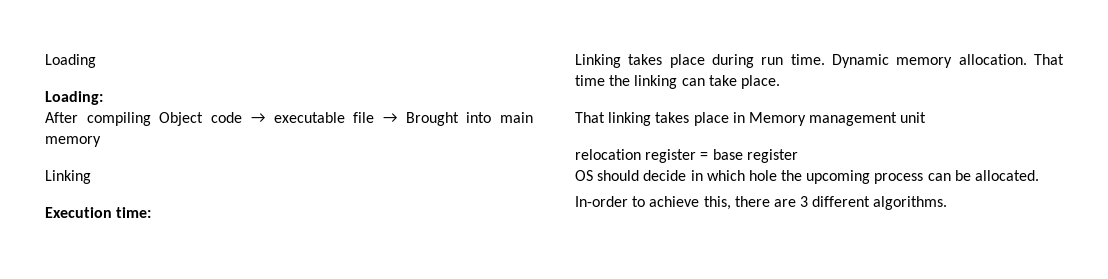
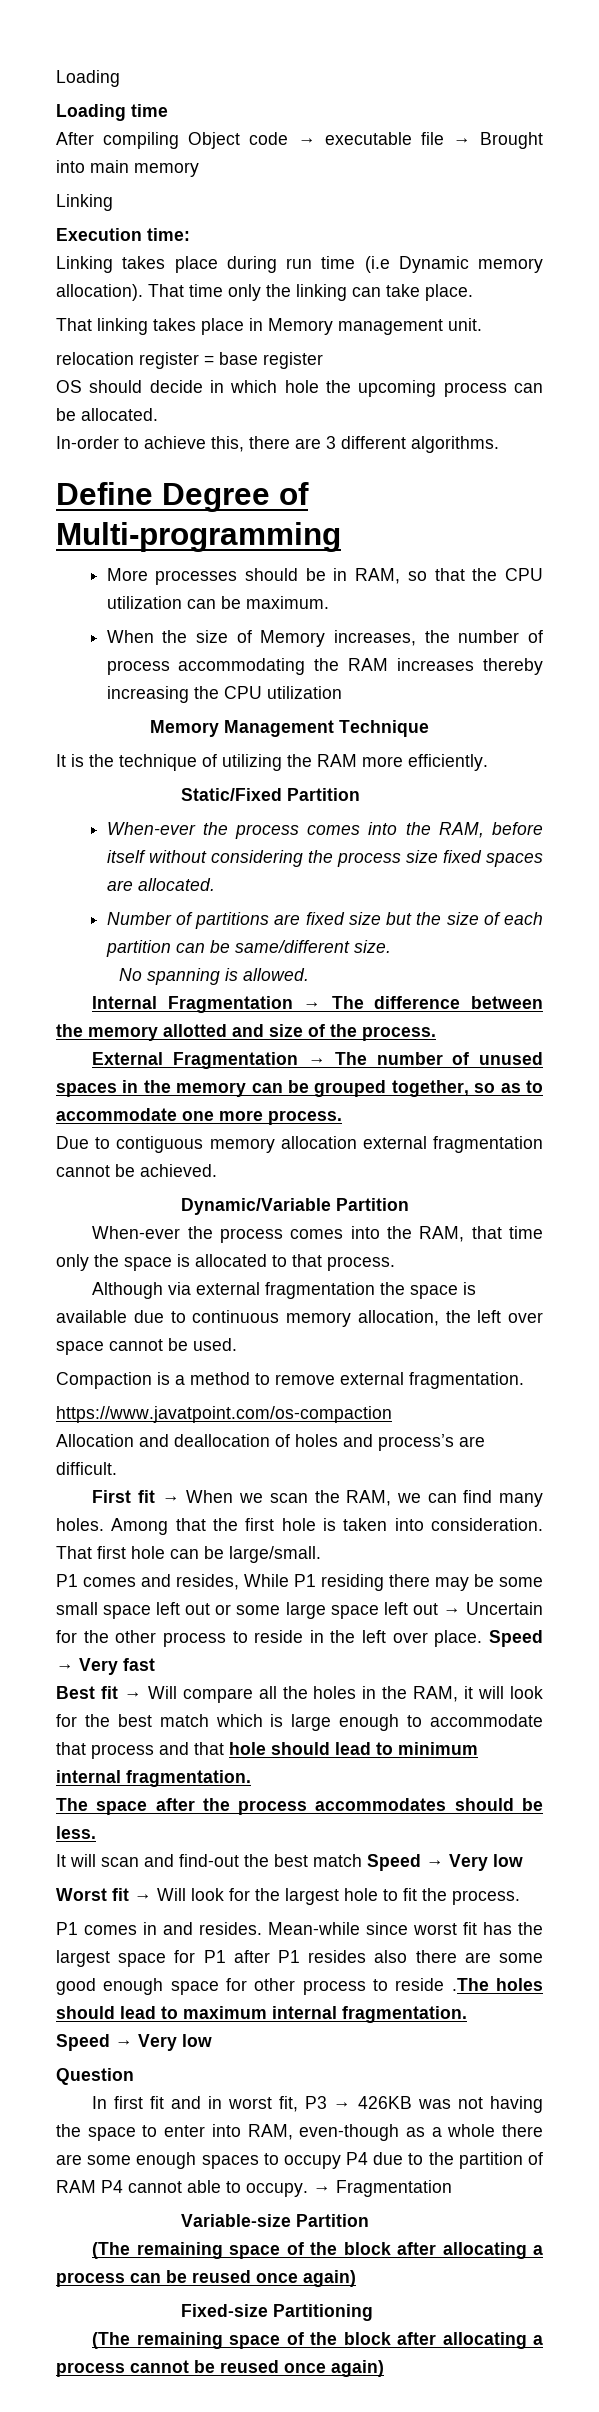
- Loading:
+ Loading time
- Linking takes place during run time. Dynamic memory allocation.
+ Linking takes place during run time (i.e Dynamic memory allocation).
- That time the linking can take place.
+ That time only the linking can take place.
- That linking takes place in Memory management unit
+ That linking takes place in Memory management unit.
+ Define Degree of Multi-programming
+ More processes should be in RAM, so that the CPU utilization can be maximum.
+ When the size of Memory increases, the number of process accommodating the RAM increases thereby increasing the CPU utilization
+ Memory Management Technique
+ It is the technique of utilizing the RAM more efficiently.
+ Static/Fixed Partition
+ When-ever the process comes into the RAM, before itself without considering the process size fixed spaces are allocated.
+ Number of partitions are fixed size but the size of each partition can be same/different size.
+ No spanning is allowed.
+ Internal Fragmentation → The difference between the memory allotted and size of the process.
+ External Fragmentation → The number of unused spaces in the memory can be grouped together, so as to accommodate one more process.
+ Due to contiguous memory allocation external fragmentation cannot be achieved.
+ Dynamic/Variable Partition
+ When-ever the process comes into the RAM, that time only the space is allocated to that process.
+ Although via external fragmentation the space is available due to continuous memory allocation, the left over space cannot be used.
+ Compaction is a method to remove external fragmentation.
+ https://www.javatpoint.com/os-compaction
+ Allocation and deallocation of holes and process’s are difficult.
+ First fit → When we scan the RAM, we can find many holes. Among that the first hole is taken into consideration. That first hole can be large/small.
+ P1 comes and resides, While P1 residing there may be some small space left out or some large space left out → Uncertain for the other process to reside in the left over place. Speed → Very fast
+ Best fit → Will compare all the holes in the RAM, it will look for the best match which is large enough to accommodate that process and that hole should lead to minimum internal fragmentation.
+ The space after the process accommodates should be less.
+ It will scan and find-out the best match Speed → Very low
+ Worst fit → Will look for the largest hole to fit the process.
+ P1 comes in and resides. Mean-while since worst fit has the largest space for P1 after P1 resides also there are some good enough space for other process to reside .The holes should lead to maximum internal fragmentation.
+ Speed → Very low
+ Question
+ In first fit and in worst fit, P3 → 426KB was not having the space to enter into RAM, even-though as a whole there are some enough spaces to occupy P4 due to the partition of RAM P4 cannot able to occupy. → Fragmentation
+ Variable-size Partition
+ (The remaining space of the block after allocating a process can be reused once again)
+ Fixed-size Partitioning
+ (The remaining space of the block after allocating a process cannot be reused once again)

